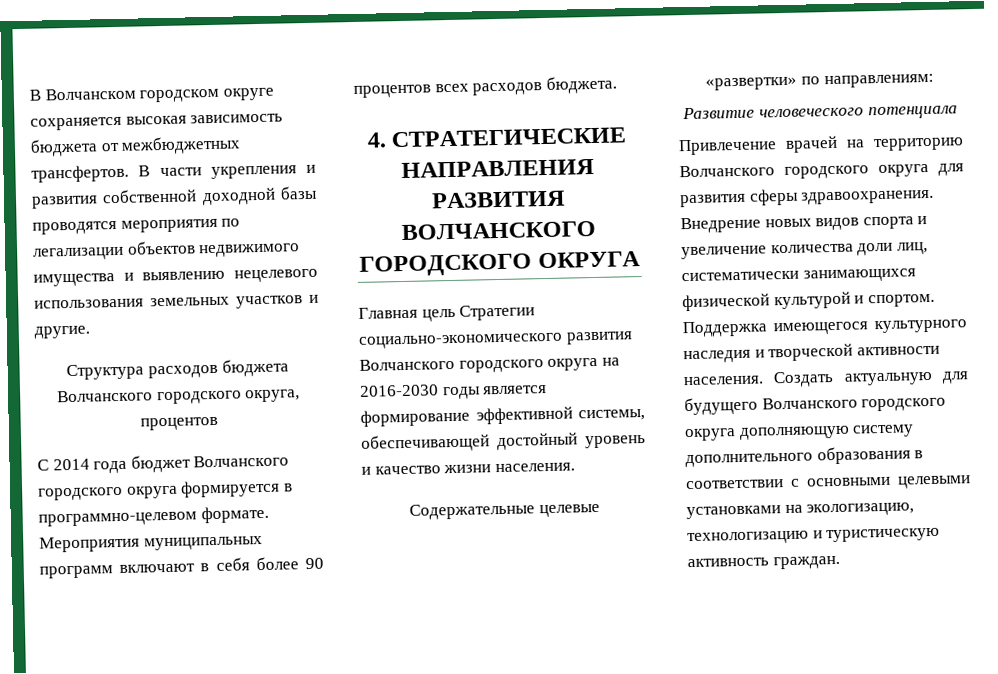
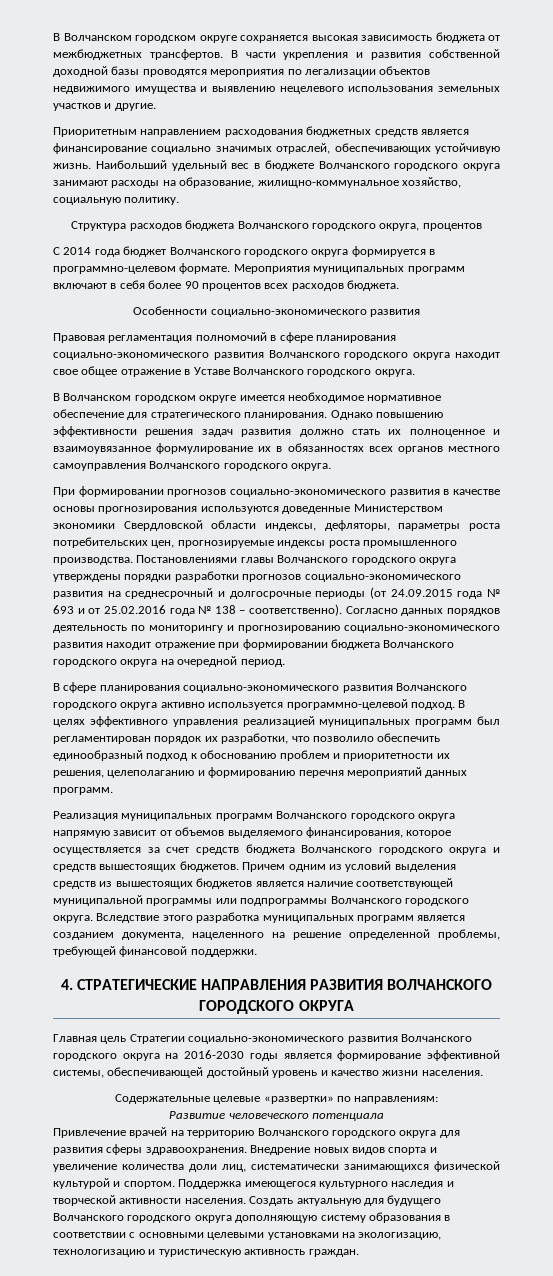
+ Приоритетным направлением расходования бюджетных средств является финансирование социально значимых отраслей, обеспечивающих устойчивую жизнь. Наибольший удельный вес в бюджете Волчанского городского округа занимают расходы на образование, жилищно-коммунальное хозяйство, социальную политику.
+ Особенности социально-экономического развития
+ Правовая регламентация полномочий в сфере планирования социально-экономического развития Волчанского городского округа находит свое общее отражение в Уставе Волчанского городского округа.
+ В Волчанском городском округе имеется необходимое нормативное обеспечение для стратегического планирования. Однако повышению эффективности решения задач развития должно стать их полноценное и взаимоувязанное формулирование их в обязанностях всех органов местного самоуправления Волчанского городского округа.
+ При формировании прогнозов социально-экономического развития в качестве основы прогнозирования используются доведенные Министерством экономики Свердловской области индексы, дефляторы, параметры роста потребительских цен, прогнозируемые индексы роста промышленного производства. Постановлениями главы Волчанского городского округа утверждены порядки разработки прогнозов социально-экономического развития на среднесрочный и долгосрочные периоды (от 24.09.2015 года № 693 и от 25.02.2016 года № 138 – соответственно). Согласно данных порядков деятельность по мониторингу и прогнозированию социально-экономического развития находит отражение при формировании бюджета Волчанского городского округа на очередной период.
+ В сфере планирования социально-экономического развития Волчанского городского округа активно используется программно-целевой подход. В целях эффективного управления реализацией муниципальных программ был регламентирован порядок их разработки, что позволило обеспечить единообразный подход к обоснованию проблем и приоритетности их решения, целеполаганию и формированию перечня мероприятий данных программ.
+ Реализация муниципальных программ Волчанского городского округа напрямую зависит от объемов выделяемого финансирования, которое осуществляется за счет средств бюджета Волчанского городского округа и средств вышестоящих бюджетов. Причем одним из условий выделения средств из вышестоящих бюджетов является наличие соответствующей муниципальной программы или подпрограммы Волчанского городского округа. Вследствие этого разработка муниципальных программ является созданием документа, нацеленного на решение определенной проблемы, требующей финансовой поддержки.
- Создать актуальную для будущего Волчанского городского округа дополняющую систему дополнительного образования в соответствии с основными целевыми установками на экологизацию, технологизацию и туристическую активность граждан.
+ Создать актуальную для будущего Волчанского городского округа дополняющую систему образования в соответствии с основными целевыми установками на экологизацию, технологизацию и туристическую активность граждан.

